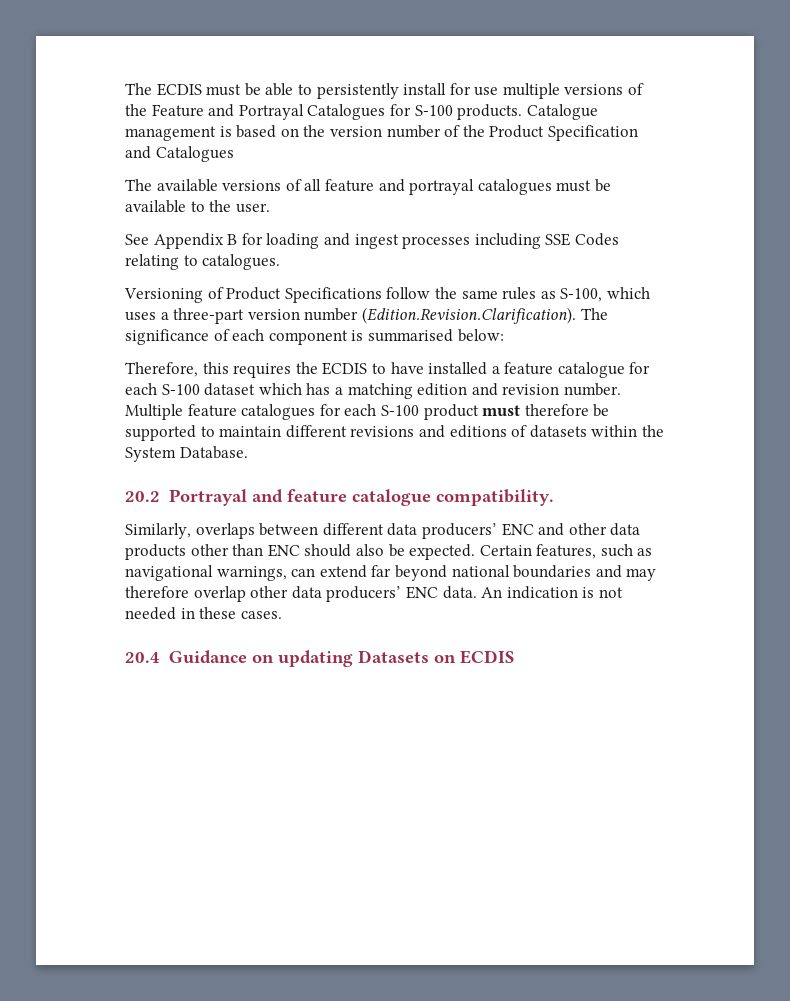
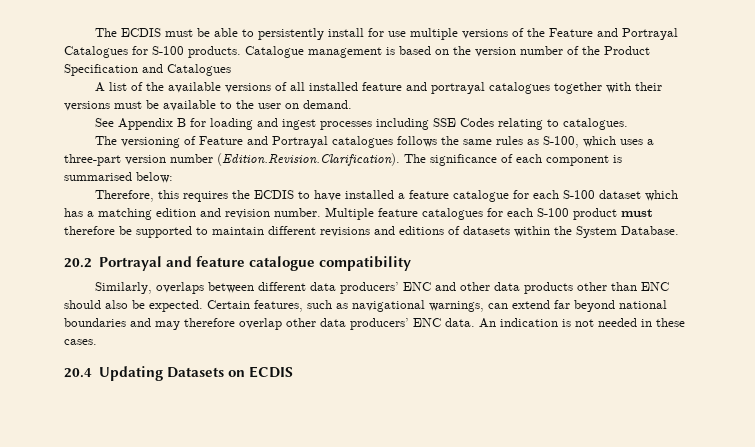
- The available versions of all feature and portrayal catalogues must be available to the user.
+ A list of the available versions of all installed feature and portrayal catalogues together with their versions must be available to the user on demand.
- Versioning of Product Specifications follow the same rules as S-100, which uses a three-part version number (Edition.Revision.Clarification). The significance of each component is summarised below:
+ The versioning of Feature and Portrayal catalogues follows the same rules as S-100, which uses a three-part version number (Edition.Revision.Clarification). The significance of each component is summarised below:
- 20.2 Portrayal and feature catalogue compatibility.
+ 20.2 Portrayal and feature catalogue compatibility
- 20.4 Guidance on updating Datasets on ECDIS
+ 20.4 Updating Datasets on ECDIS

